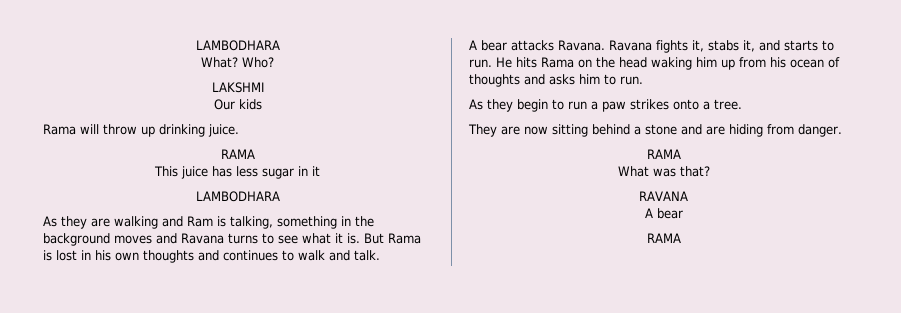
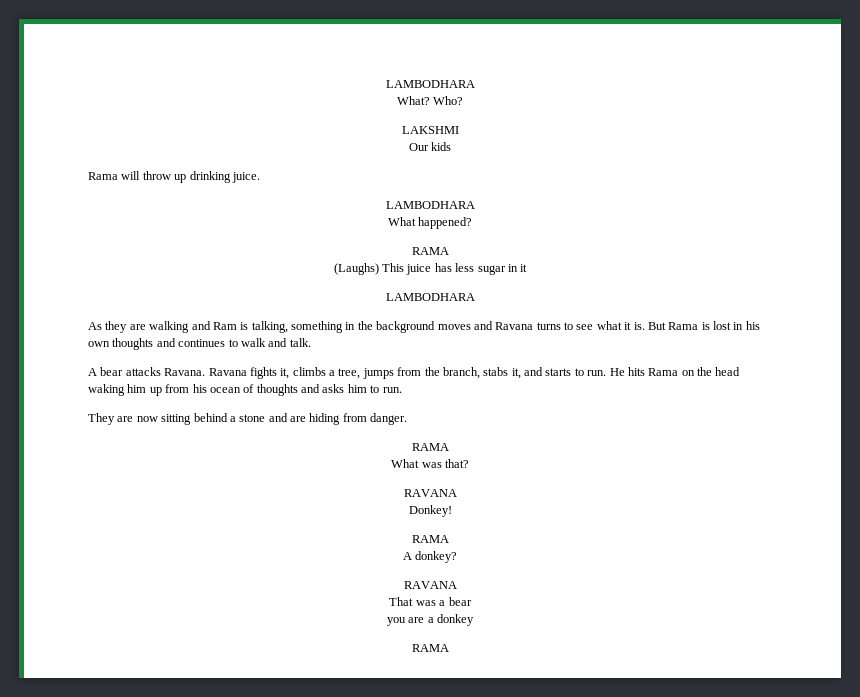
  Rama will throw up drinking juice.
+ LAMBODHARA
+ What happened?
  RAMA
- This juice has less sugar in it
+ (Laughs) This juice has less sugar in it
- Ravana fights it, stabs it, and starts to run.
+ Ravana fights it, climbs a tree, jumps from the branch, stabs it, and starts to run.
- As they begin to run a paw strikes onto a tree.
  What was that?
  RAVANA
- A bear
+ Donkey!
+ RAMA
+ A donkey?
+ RAVANA
+ That was a bear
+ you are a donkey

